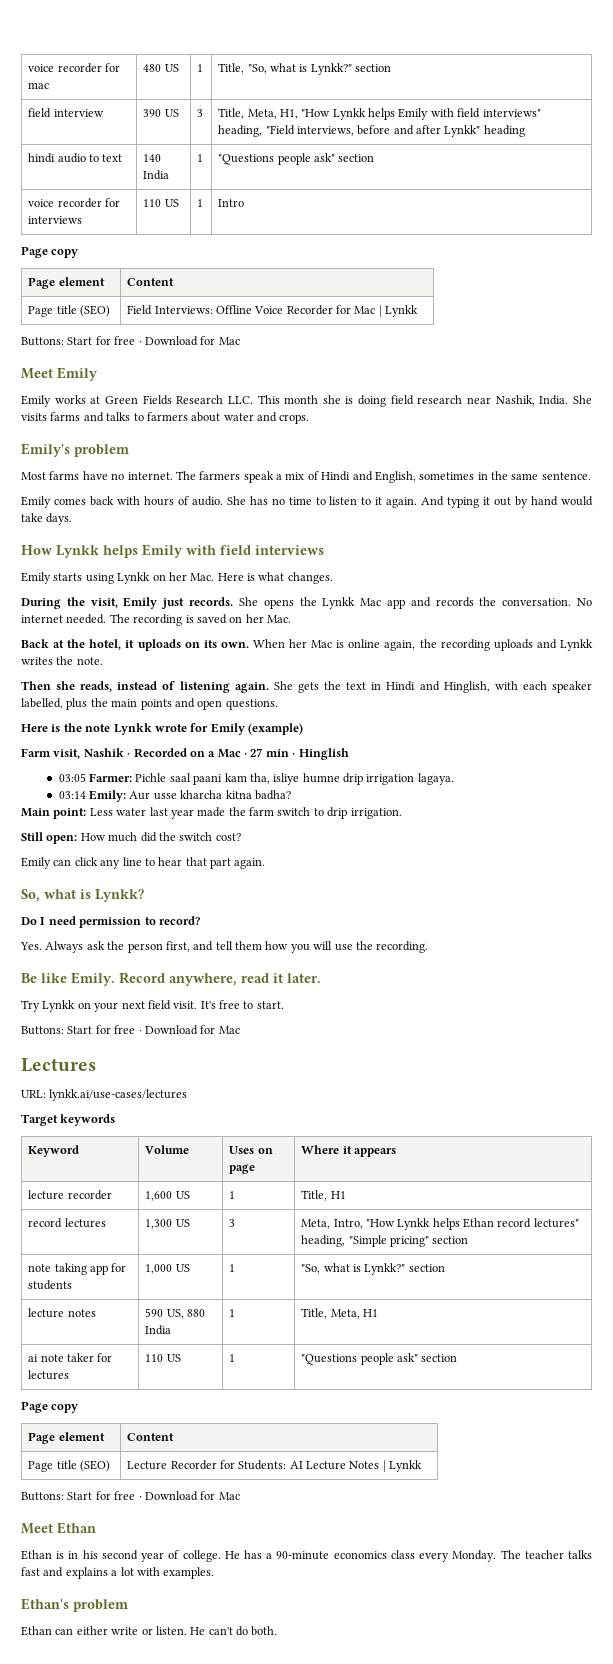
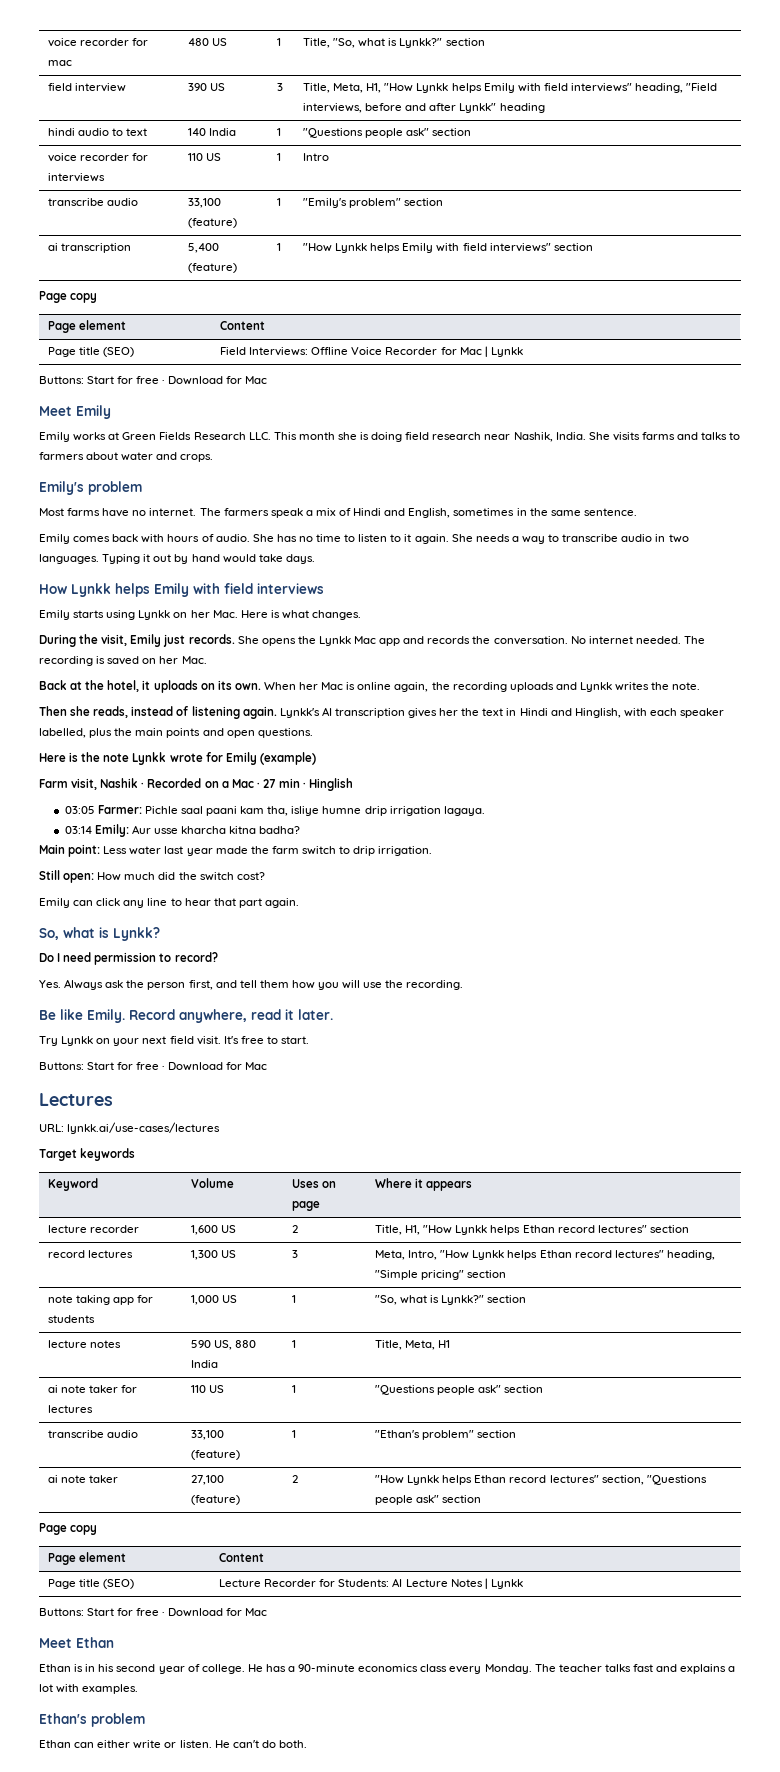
+ transcribe audio | 33,100 (feature) | 1 | "Emily's problem" section
+ ai transcription | 5,400 (feature) | 1 | "How Lynkk helps Emily with field interviews" section
- And typing it out by hand would take days.
+ She needs a way to transcribe audio in two languages. Typing it out by hand would take days.
- She gets the text in Hindi and Hinglish, with each speaker labelled, plus the main points and open questions.
+ Lynkk's AI transcription gives her the text in Hindi and Hinglish, with each speaker labelled, plus the main points and open questions.
- lecture recorder | 1,600 US | 1 | Title, H1
+ lecture recorder | 1,600 US | 2 | Title, H1, "How Lynkk helps Ethan record lectures" section
+ transcribe audio | 33,100 (feature) | 1 | "Ethan's problem" section
+ ai note taker | 27,100 (feature) | 2 | "How Lynkk helps Ethan record lectures" section, "Questions people ask" section

